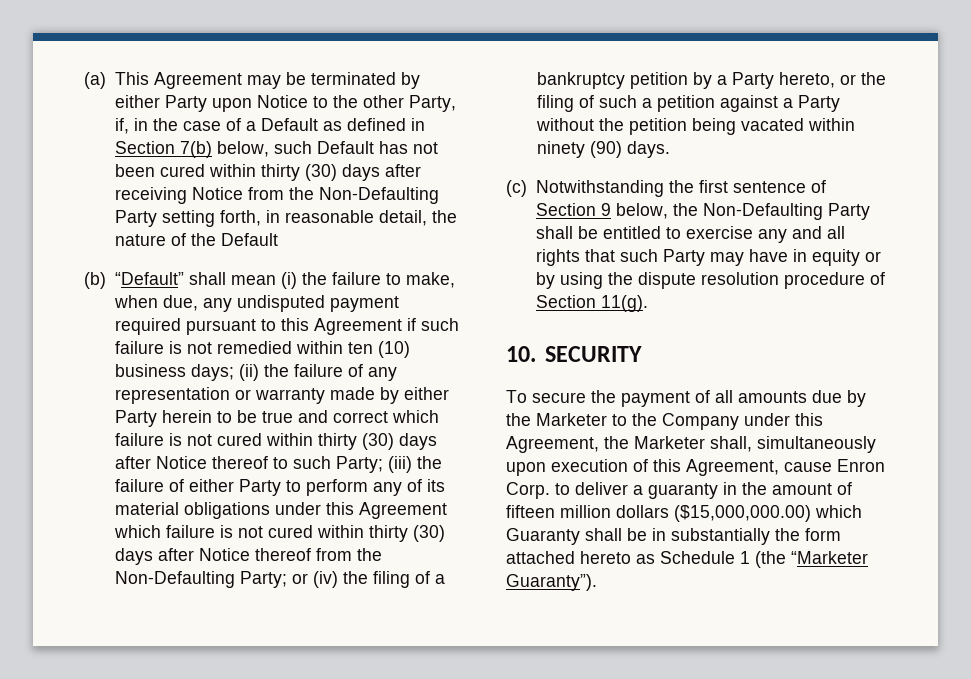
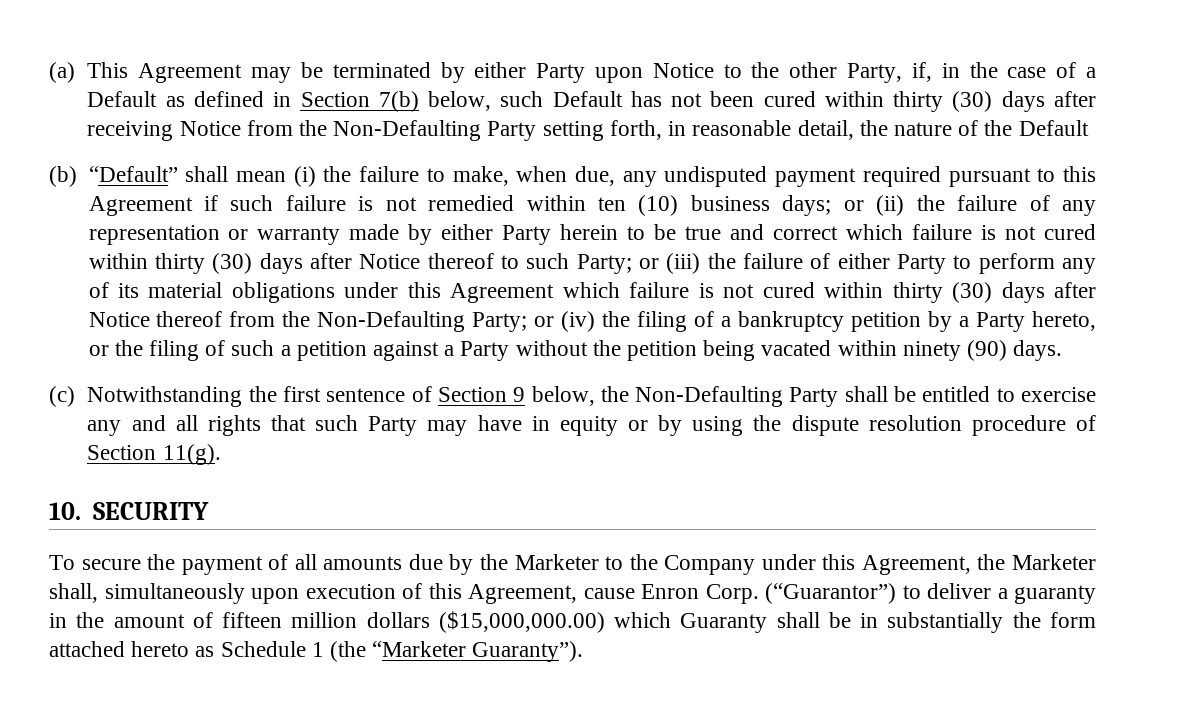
- (ii) the failure of any representation or warranty made by either Party herein to be true and correct which failure is not cured within thirty (30) days after Notice thereof to such Party;
+ or (ii) the failure of any representation or warranty made by either Party herein to be true and correct which failure is not cured within thirty (30) days after Notice thereof to such Party;
- (iii) the failure of either Party to perform any of its material obligations under this Agreement which failure is not cured within thirty (30) days after Notice thereof from the Non-Defaulting Party;
+ or (iii) the failure of either Party to perform any of its material obligations under this Agreement which failure is not cured within thirty (30) days after Notice thereof from the Non-Defaulting Party;
- To secure the payment of all amounts due by the Marketer to the Company under this Agreement, the Marketer shall, simultaneously upon execution of this Agreement, cause Enron Corp. to deliver a guaranty in the amount of fifteen million dollars ($15,000,000.00) which Guaranty shall be in substantially the form attached hereto as Schedule 1 (the “Marketer Guaranty”).
+ To secure the payment of all amounts due by the Marketer to the Company under this Agreement, the Marketer shall, simultaneously upon execution of this Agreement, cause Enron Corp. (“Guarantor”) to deliver a guaranty in the amount of fifteen million dollars ($15,000,000.00) which Guaranty shall be in substantially the form attached hereto as Schedule 1 (the “Marketer Guaranty”).

